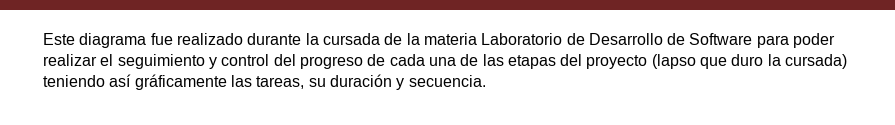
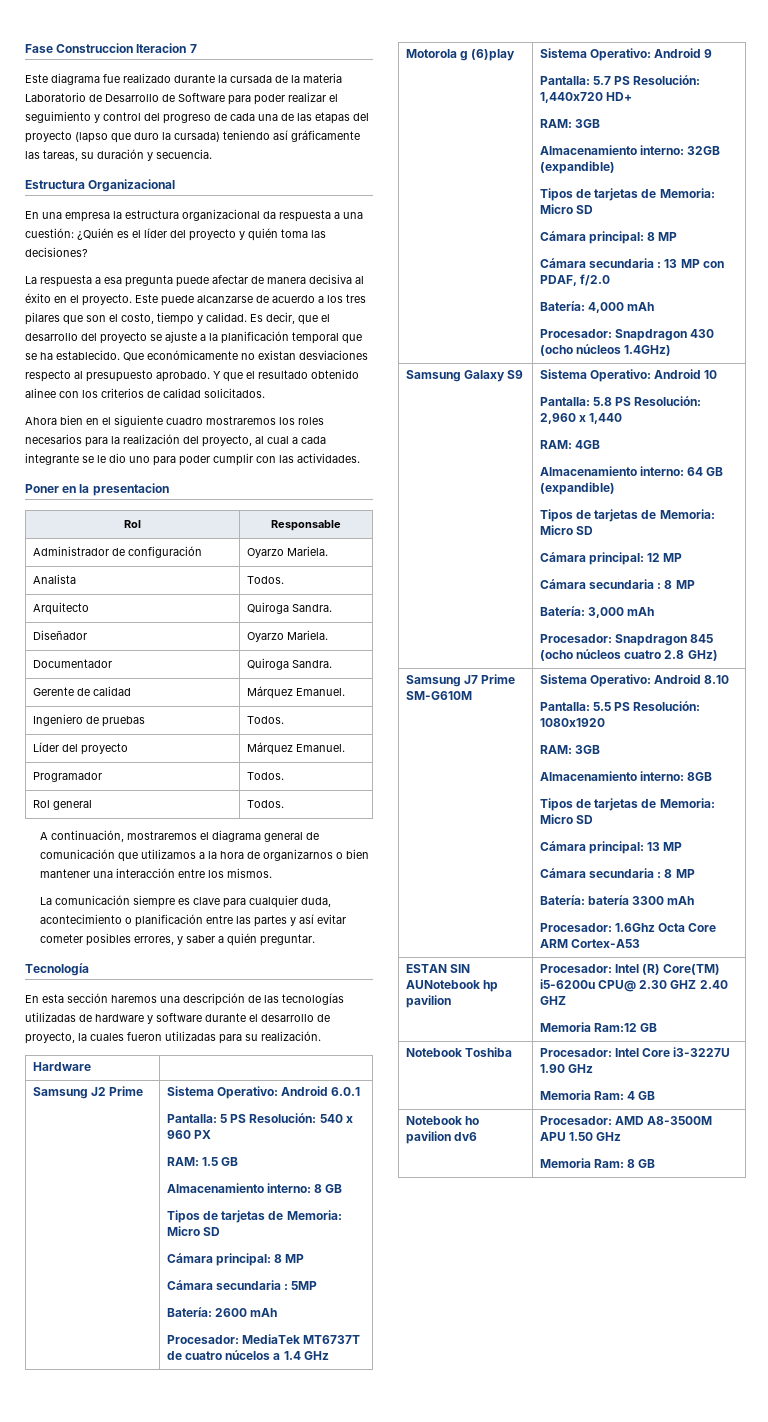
+ Fase Construccion Iteracion 7
+ Estructura Organizacional
+ En una empresa la estructura organizacional da respuesta a una cuestión: ¿Quién es el líder del proyecto y quién toma las decisiones?
+ La respuesta a esa pregunta puede afectar de manera decisiva al éxito en el proyecto. Este puede alcanzarse de acuerdo a los tres pilares que son el costo, tiempo y calidad. Es decir, que el desarrollo del proyecto se ajuste a la planificación temporal que se ha establecido. Que económicamente no existan desviaciones respecto al presupuesto aprobado. Y que el resultado obtenido alinee con los criterios de calidad solicitados.
+ Ahora bien en el siguiente cuadro mostraremos los roles necesarios para la realización del proyecto, al cual a cada integrante se le dio uno para poder cumplir con las actividades.
+ Poner en la presentacion
+ Rol | Responsable
+ Administrador de configuración | Oyarzo Mariela.
+ Analista | Todos.
+ Arquitecto | Quiroga Sandra.
+ Diseñador | Oyarzo Mariela.
+ Documentador | Quiroga Sandra.
+ Gerente de calidad | Márquez Emanuel.
+ Ingeniero de pruebas | Todos.
+ Líder del proyecto | Márquez Emanuel.
+ Programador | Todos.
+ Rol general | Todos.
+ A continuación, mostraremos el diagrama general de comunicación que utilizamos a la hora de organizarnos o bien mantener una interacción entre los mismos.
+ La comunicación siempre es clave para cualquier duda, acontecimiento o planificación entre las partes y así evitar cometer posibles errores, y saber a quién preguntar.
+ Tecnología
+ En esta sección haremos una descripción de las tecnologías utilizadas de hardware y software durante el desarrollo de proyecto, la cuales fueron utilizadas para su realización.
+ Hardware |
+ Samsung J2 Prime | Sistema Operativo: Android 6.0.1
+ Pantalla: 5 PS Resolución: 540 x 960 PX
+ RAM: 1.5 GB
+ Almacenamiento interno: 8 GB
+ Tipos de tarjetas de Memoria: Micro SD
+ Cámara principal: 8 MP
+ Cámara secundaria : 5MP
+ Batería: 2600 mAh
+ Procesador: MediaTek MT6737T de cuatro núcelos a 1.4 GHz
+ Motorola g (6)play | Sistema Operativo: Android 9
+ Pantalla: 5.7 PS Resolución: 1,440x720 HD+
+ RAM: 3GB
+ Almacenamiento interno: 32GB (expandible)
+ Tipos de tarjetas de Memoria: Micro SD
+ Cámara principal: 8 MP
+ Cámara secundaria : 13 MP con PDAF, f/2.0
+ Batería: 4,000 mAh
+ Procesador: Snapdragon 430 (ocho núcleos 1.4GHz)
+ Samsung Galaxy S9 | Sistema Operativo: Android 10
+ Pantalla: 5.8 PS Resolución: 2,960 x 1,440
+ RAM: 4GB
+ Almacenamiento interno: 64 GB (expandible)
+ Tipos de tarjetas de Memoria: Micro SD
+ Cámara principal: 12 MP
+ Cámara secundaria : 8 MP
+ Batería: 3,000 mAh
+ Procesador: Snapdragon 845 (ocho núcleos cuatro 2.8 GHz)
+ Samsung J7 Prime SM-G610M | Sistema Operativo: Android 8.10
+ Pantalla: 5.5 PS Resolución: 1080x1920
+ RAM: 3GB
+ Almacenamiento interno: 8GB
+ Tipos de tarjetas de Memoria: Micro SD
+ Cámara principal: 13 MP
+ Cámara secundaria : 8 MP
+ Batería: batería 3300 mAh
+ Procesador: 1.6Ghz Octa Core ARM Cortex-A53
+ ESTAN SIN AUNotebook hp pavilion | Procesador: Intel (R) Core(TM) i5-6200u CPU@ 2.30 GHZ 2.40 GHZ
+ Memoria Ram:12 GB
+ Notebook Toshiba | Procesador: Intel Core i3-3227U 1.90 GHz
+ Memoria Ram: 4 GB
+ Notebook ho pavilion dv6 | Procesador: AMD A8-3500M APU 1.50 GHz
+ Memoria Ram: 8 GB

